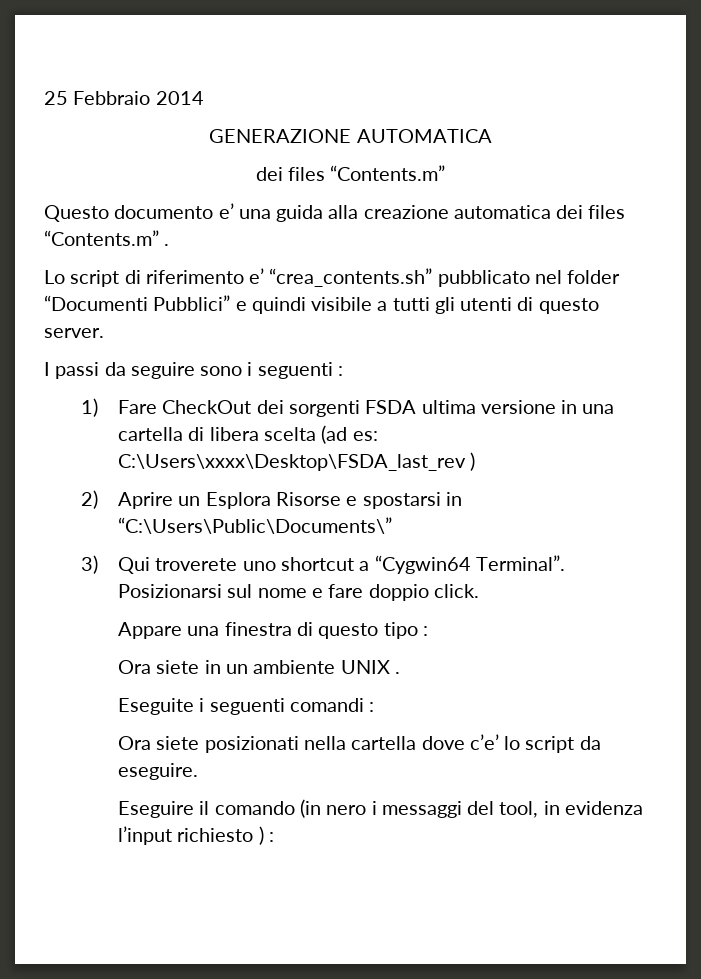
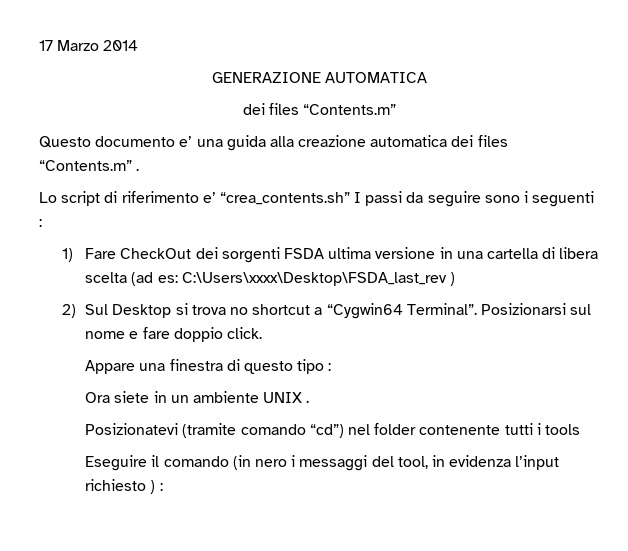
- 25 Febbraio 2014
+ 17 Marzo 2014
- Lo script di riferimento e’ “crea_contents.sh” pubblicato nel folder “Documenti Pubblici” e quindi visibile a tutti gli utenti di questo server.
- I passi da seguire sono i seguenti :
+ Lo script di riferimento e’ “crea_contents.sh” I passi da seguire sono i seguenti :
- 2) Aprire un Esplora Risorse e spostarsi in “C:\Users\Public\Documents\”
- 3) Qui troverete uno shortcut a “Cygwin64 Terminal”.
+ 2) Sul Desktop si trova no shortcut a “Cygwin64 Terminal”.
- Eseguite i seguenti comandi :
- Ora siete posizionati nella cartella dove c’e’ lo script da eseguire.
+ Posizionatevi (tramite comando “cd”) nel folder contenente tutti i tools

